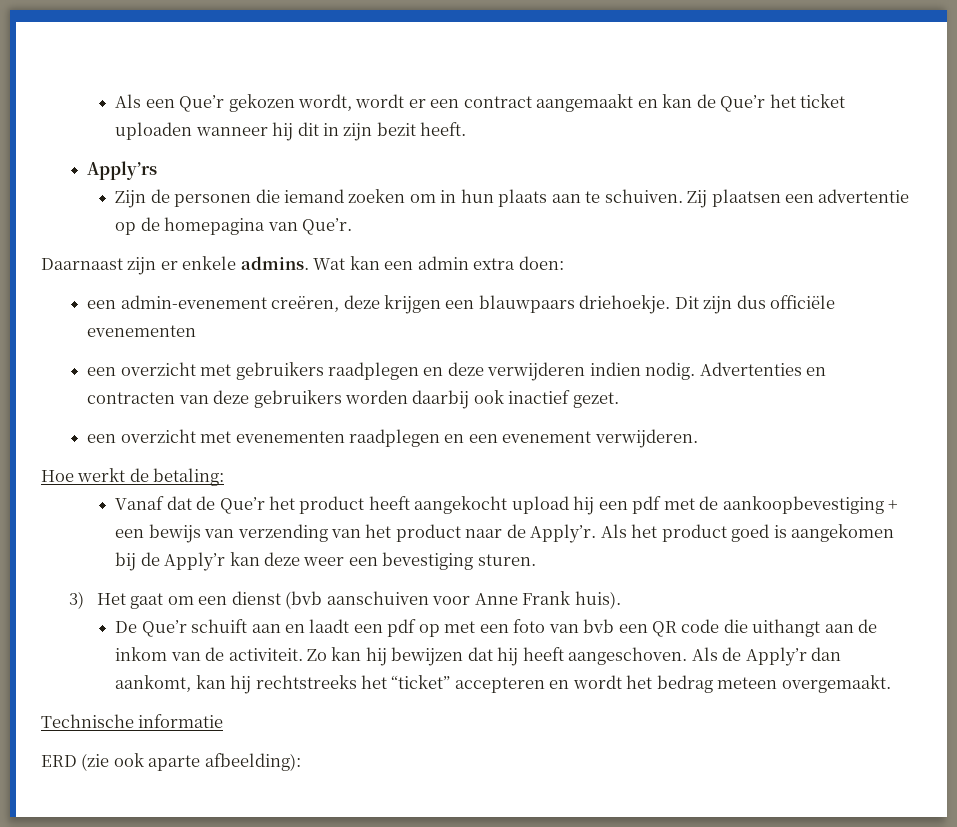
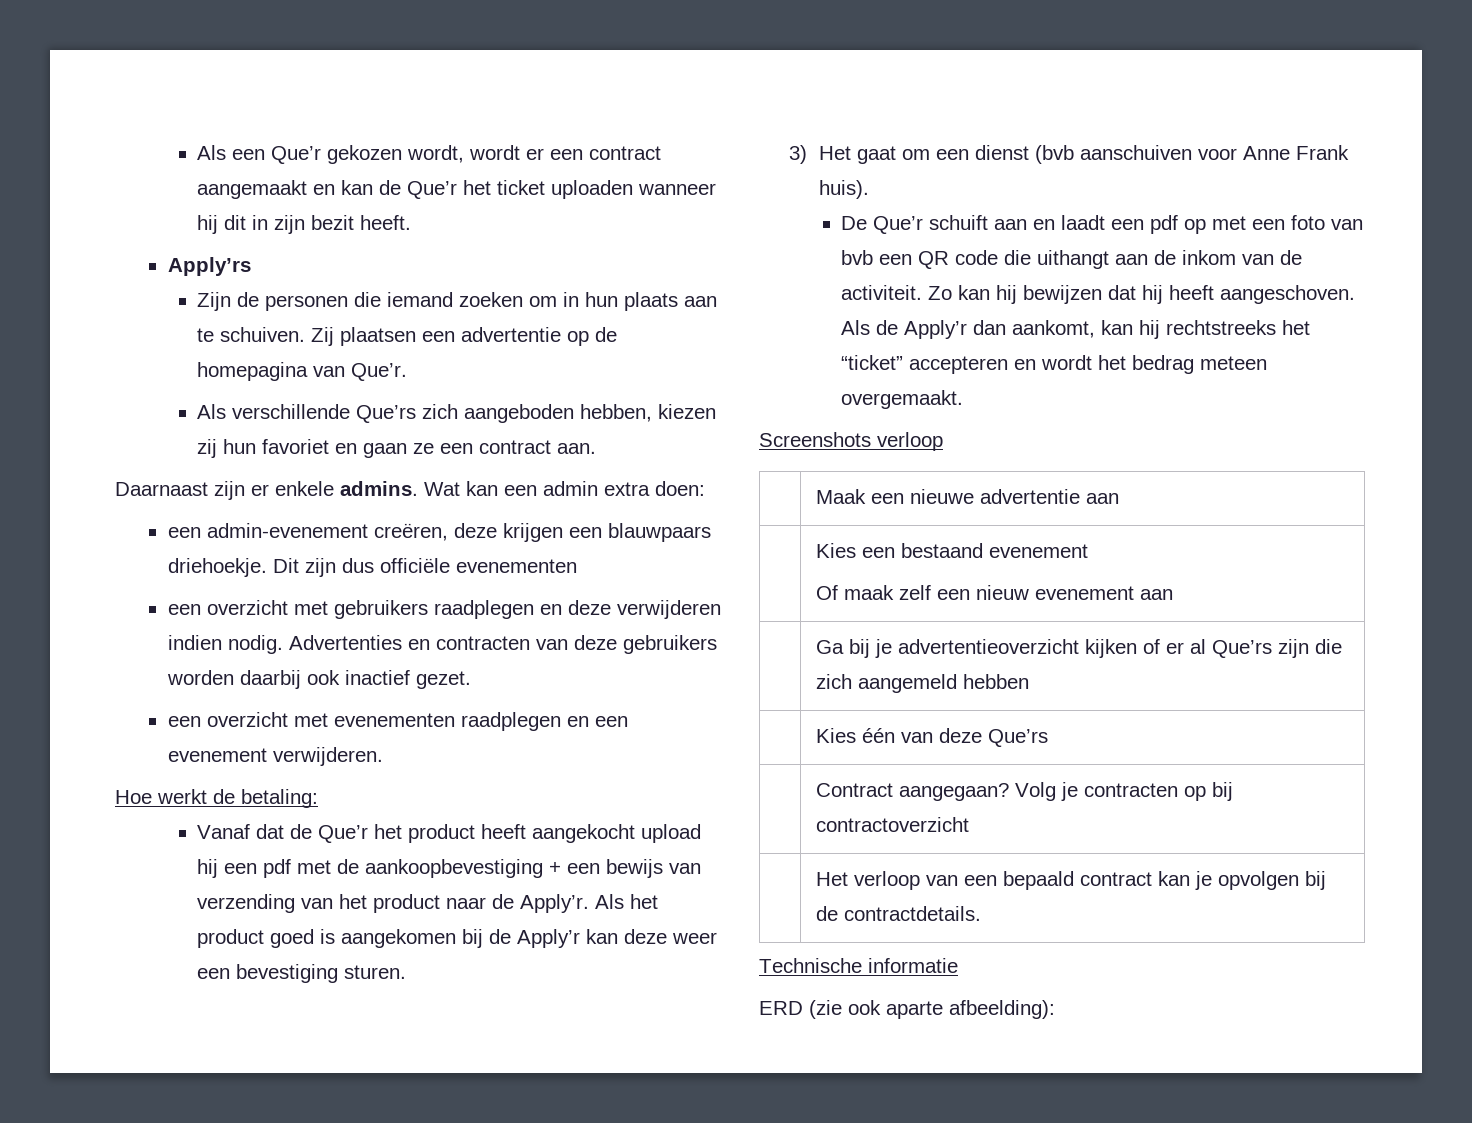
+ Als verschillende Que’rs zich aangeboden hebben, kiezen zij hun favoriet en gaan ze een contract aan.
+ Screenshots verloop
+ | Maak een nieuwe advertentie aan
+ | Kies een bestaand evenement
+ Of maak zelf een nieuw evenement aan
+ | Ga bij je advertentieoverzicht kijken of er al Que’rs zijn die zich aangemeld hebben
+ | Kies één van deze Que’rs
+ | Contract aangegaan? Volg je contracten op bij contractoverzicht
+ | Het verloop van een bepaald contract kan je opvolgen bij de contractdetails.

